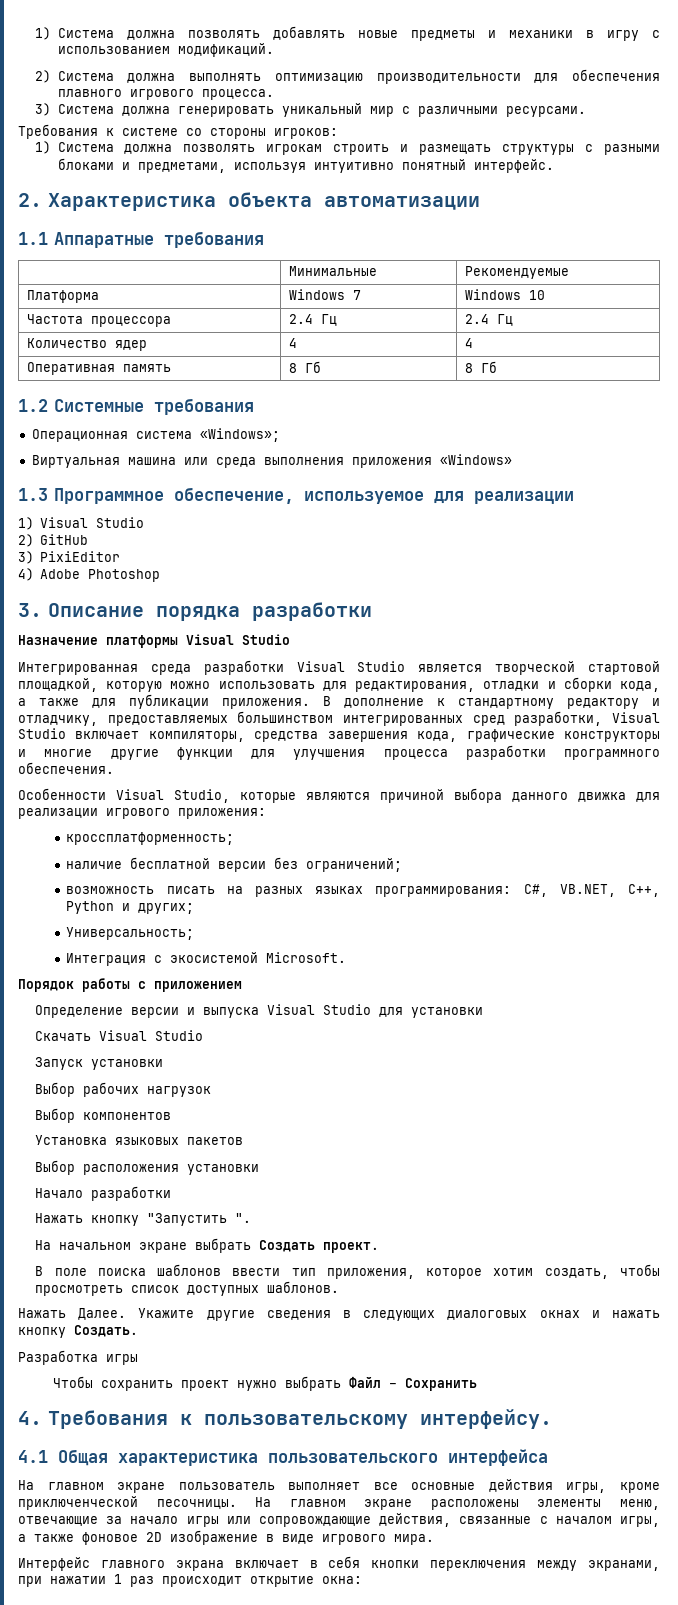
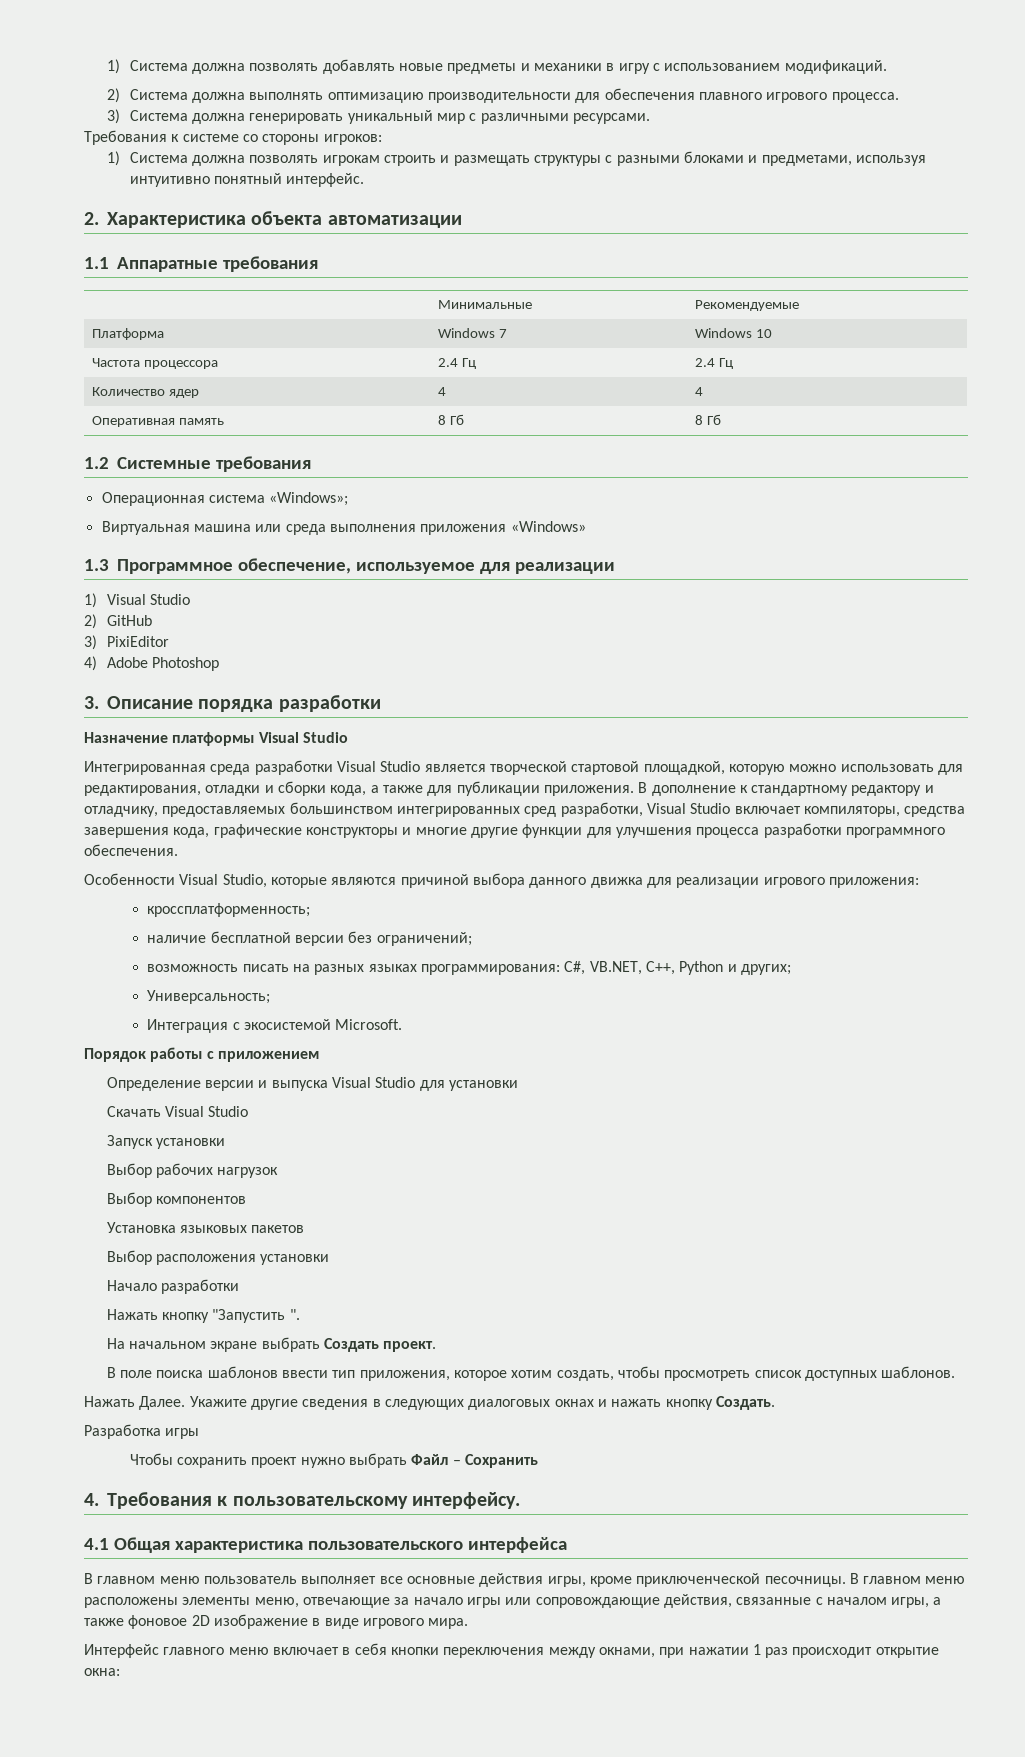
- На главном экране пользователь выполняет все основные действия игры, кроме приключенческой песочницы.
+ В главном меню пользователь выполняет все основные действия игры, кроме приключенческой песочницы.
- На главном экране расположены элементы меню, отвечающие за начало игры или сопровождающие действия, связанные с началом игры, а также фоновое 2D изображение в виде игрового мира.
+ В главном меню расположены элементы меню, отвечающие за начало игры или сопровождающие действия, связанные с началом игры, а также фоновое 2D изображение в виде игрового мира.
- Интерфейс главного экрана включает в себя кнопки переключения между экранами, при нажатии 1 раз происходит открытие окна:
+ Интерфейс главного меню включает в себя кнопки переключения между окнами, при нажатии 1 раз происходит открытие окна:

